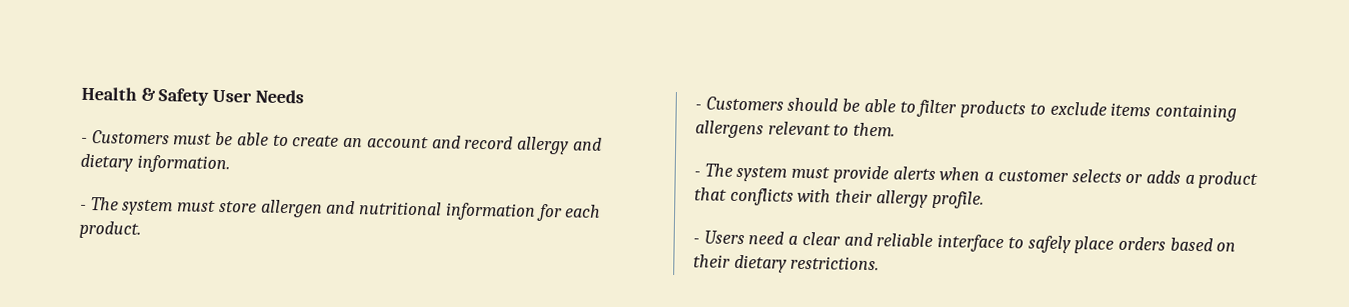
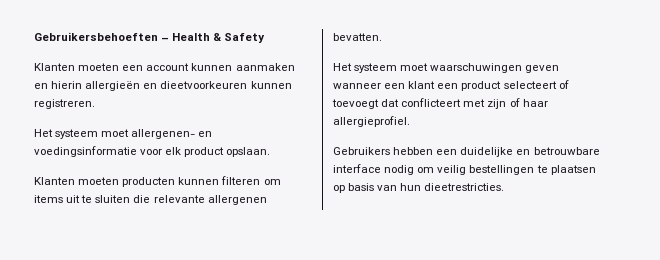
- Health & Safety User Needs
- - Customers must be able to create an account and record allergy and dietary information.
- - The system must store allergen and nutritional information for each product.
- - Customers should be able to filter products to exclude items containing allergens relevant to them.
- - The system must provide alerts when a customer selects or adds a product that conflicts with their allergy profile.
- - Users need a clear and reliable interface to safely place orders based on their dietary restrictions.
+ Gebruikersbehoeften – Health & Safety
+ Klanten moeten een account kunnen aanmaken en hierin allergieën en dieetvoorkeuren kunnen registreren.
+ Het systeem moet allergenen- en voedingsinformatie voor elk product opslaan.
+ Klanten moeten producten kunnen filteren om items uit te sluiten die relevante allergenen bevatten.
+ Het systeem moet waarschuwingen geven wanneer een klant een product selecteert of toevoegt dat conflicteert met zijn of haar allergieprofiel.
+ Gebruikers hebben een duidelijke en betrouwbare interface nodig om veilig bestellingen te plaatsen op basis van hun dieetrestricties.

